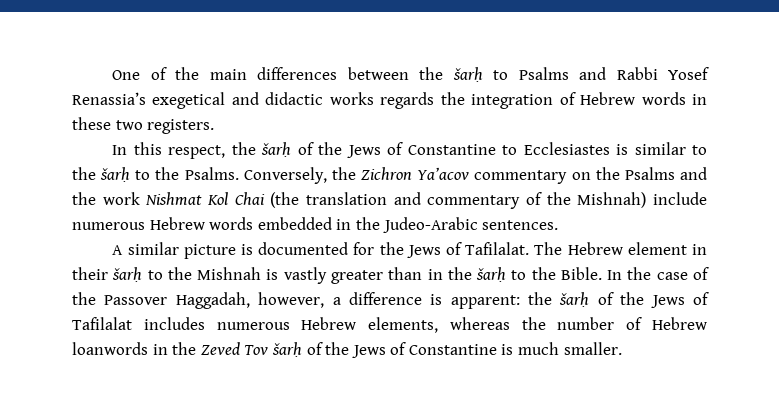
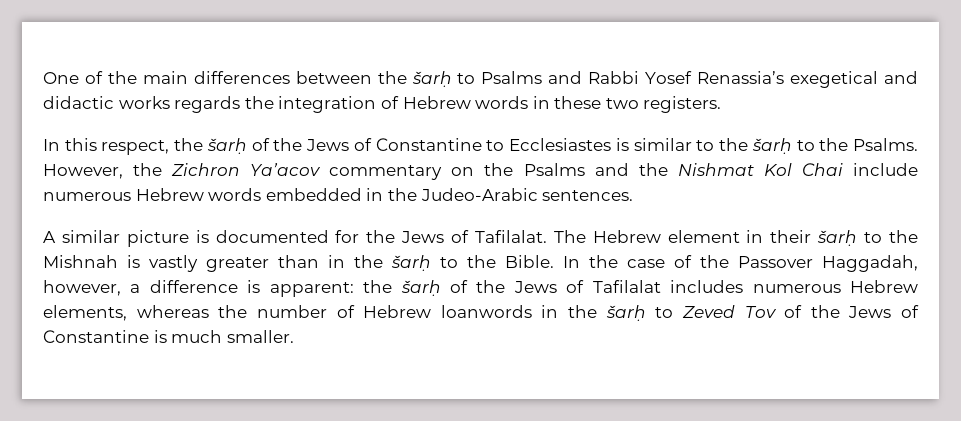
- Conversely, the Zichron Ya’acov commentary on the Psalms and the work Nishmat Kol Chai (the translation and commentary of the Mishnah) include numerous Hebrew words embedded in the Judeo-Arabic sentences.
+ However, the Zichron Ya’acov commentary on the Psalms and the Nishmat Kol Chai include numerous Hebrew words embedded in the Judeo-Arabic sentences.
- In the case of the Passover Haggadah, however, a difference is apparent: the šarḥ of the Jews of Tafilalat includes numerous Hebrew elements, whereas the number of Hebrew loanwords in the Zeved Tov šarḥ of the Jews of Constantine is much smaller.
+ In the case of the Passover Haggadah, however, a difference is apparent: the šarḥ of the Jews of Tafilalat includes numerous Hebrew elements, whereas the number of Hebrew loanwords in the šarḥ to Zeved Tov of the Jews of Constantine is much smaller.

